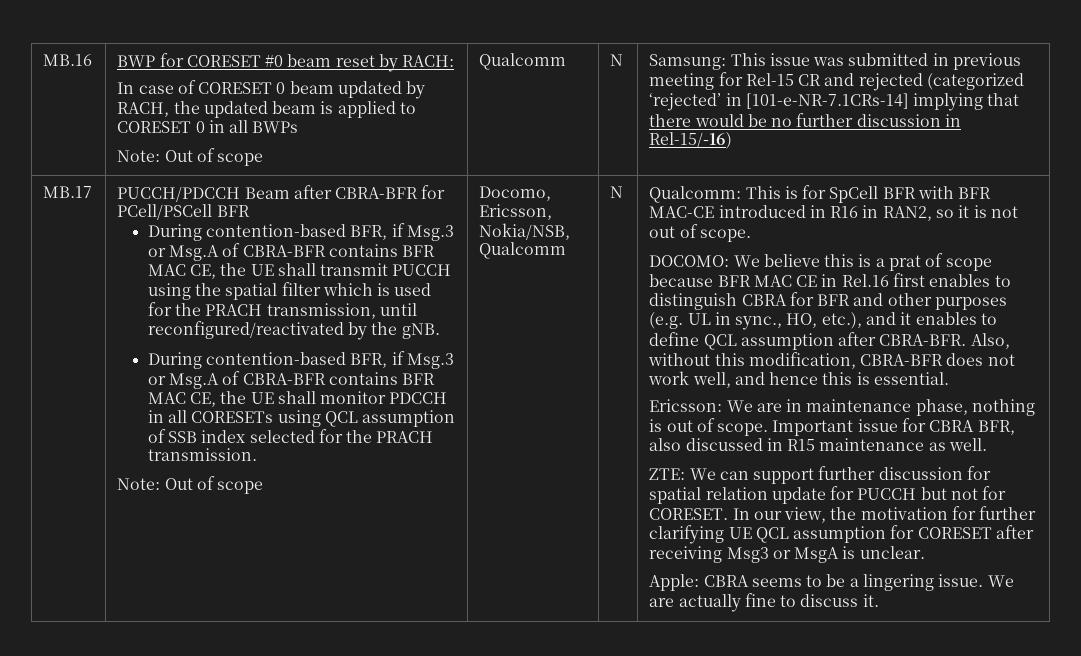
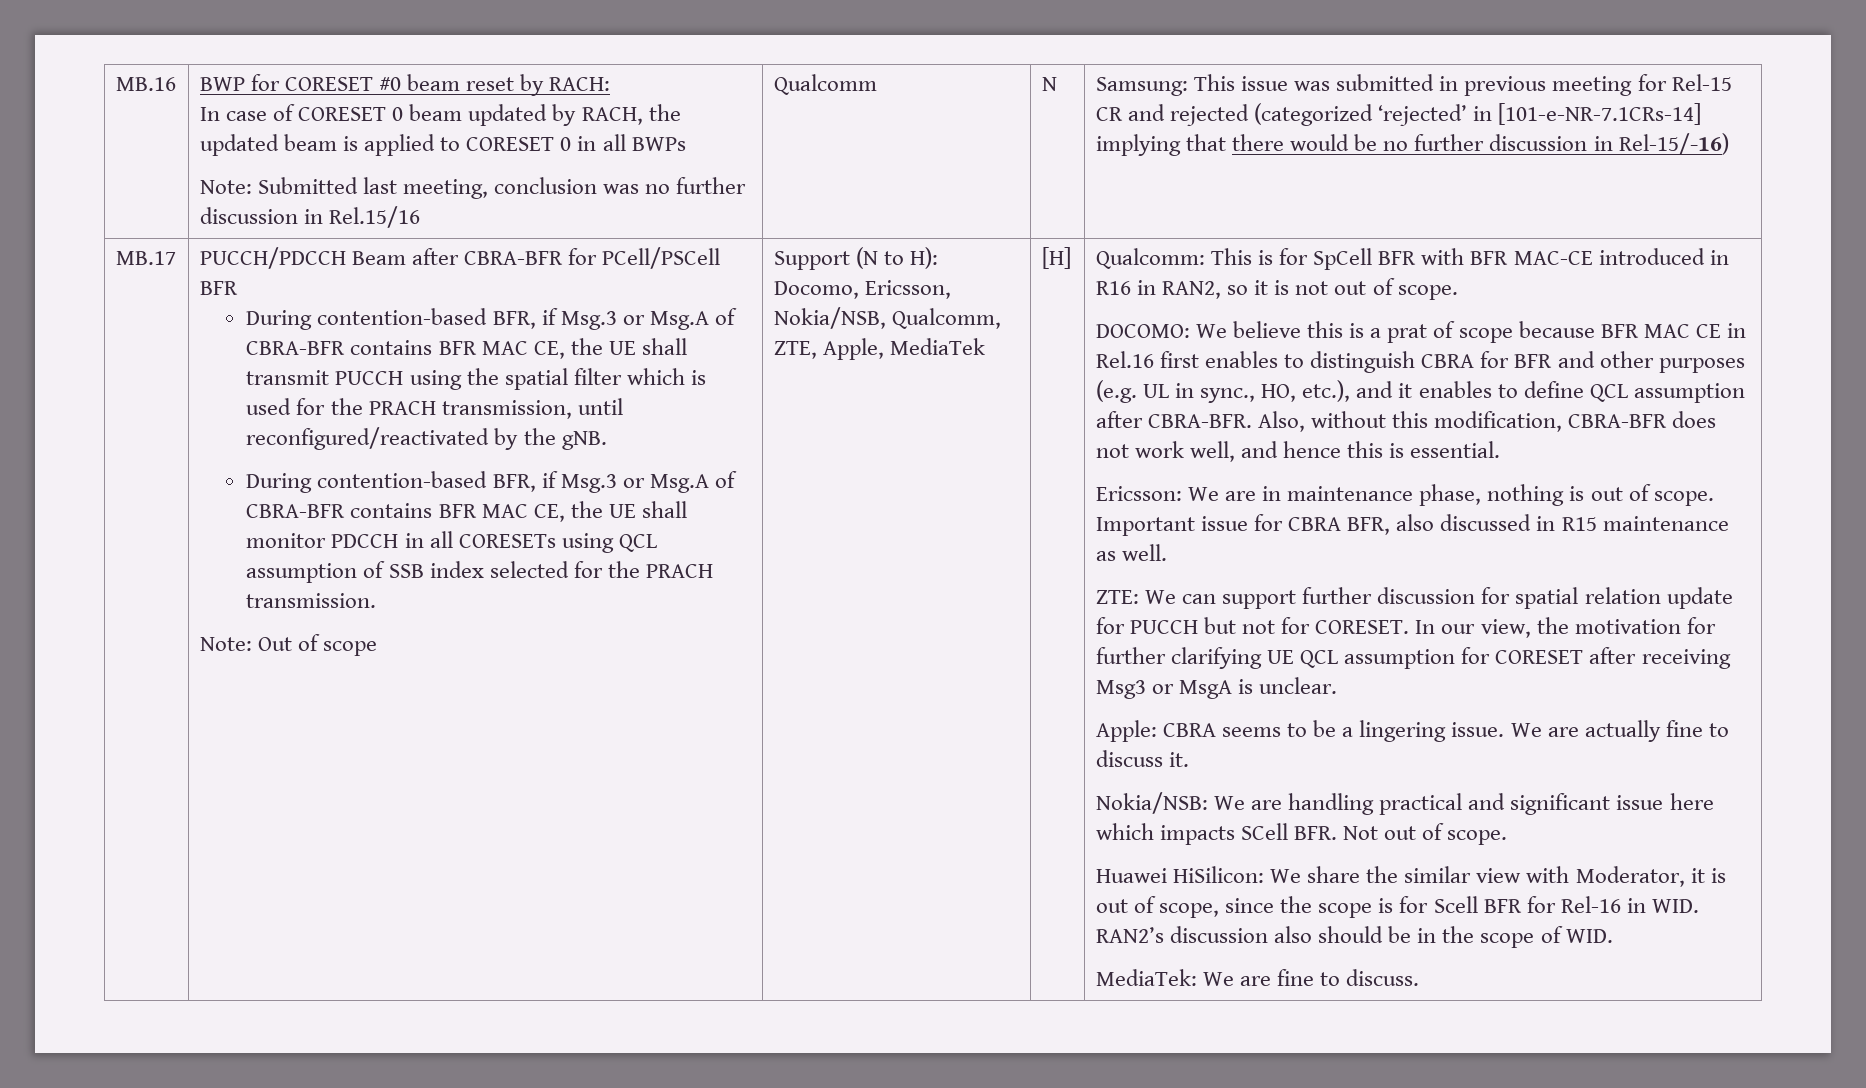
  In case of CORESET 0 beam updated by RACH, the updated beam is applied to CORESET 0 in all BWPs
- Note: Out of scope
+ Note: Submitted last meeting, conclusion was no further discussion in Rel.15/16
- Docomo, Ericsson, Nokia/NSB, Qualcomm | N
+ Support (N to H): Docomo, Ericsson, Nokia/NSB, Qualcomm, ZTE, Apple, MediaTek | [H]
+ Nokia/NSB: We are handling practical and significant issue here which impacts SCell BFR. Not out of scope.
+ Huawei HiSilicon: We share the similar view with Moderator, it is out of scope, since the scope is for Scell BFR for Rel-16 in WID. RAN2’s discussion also should be in the scope of WID.
+ MediaTek: We are fine to discuss.

